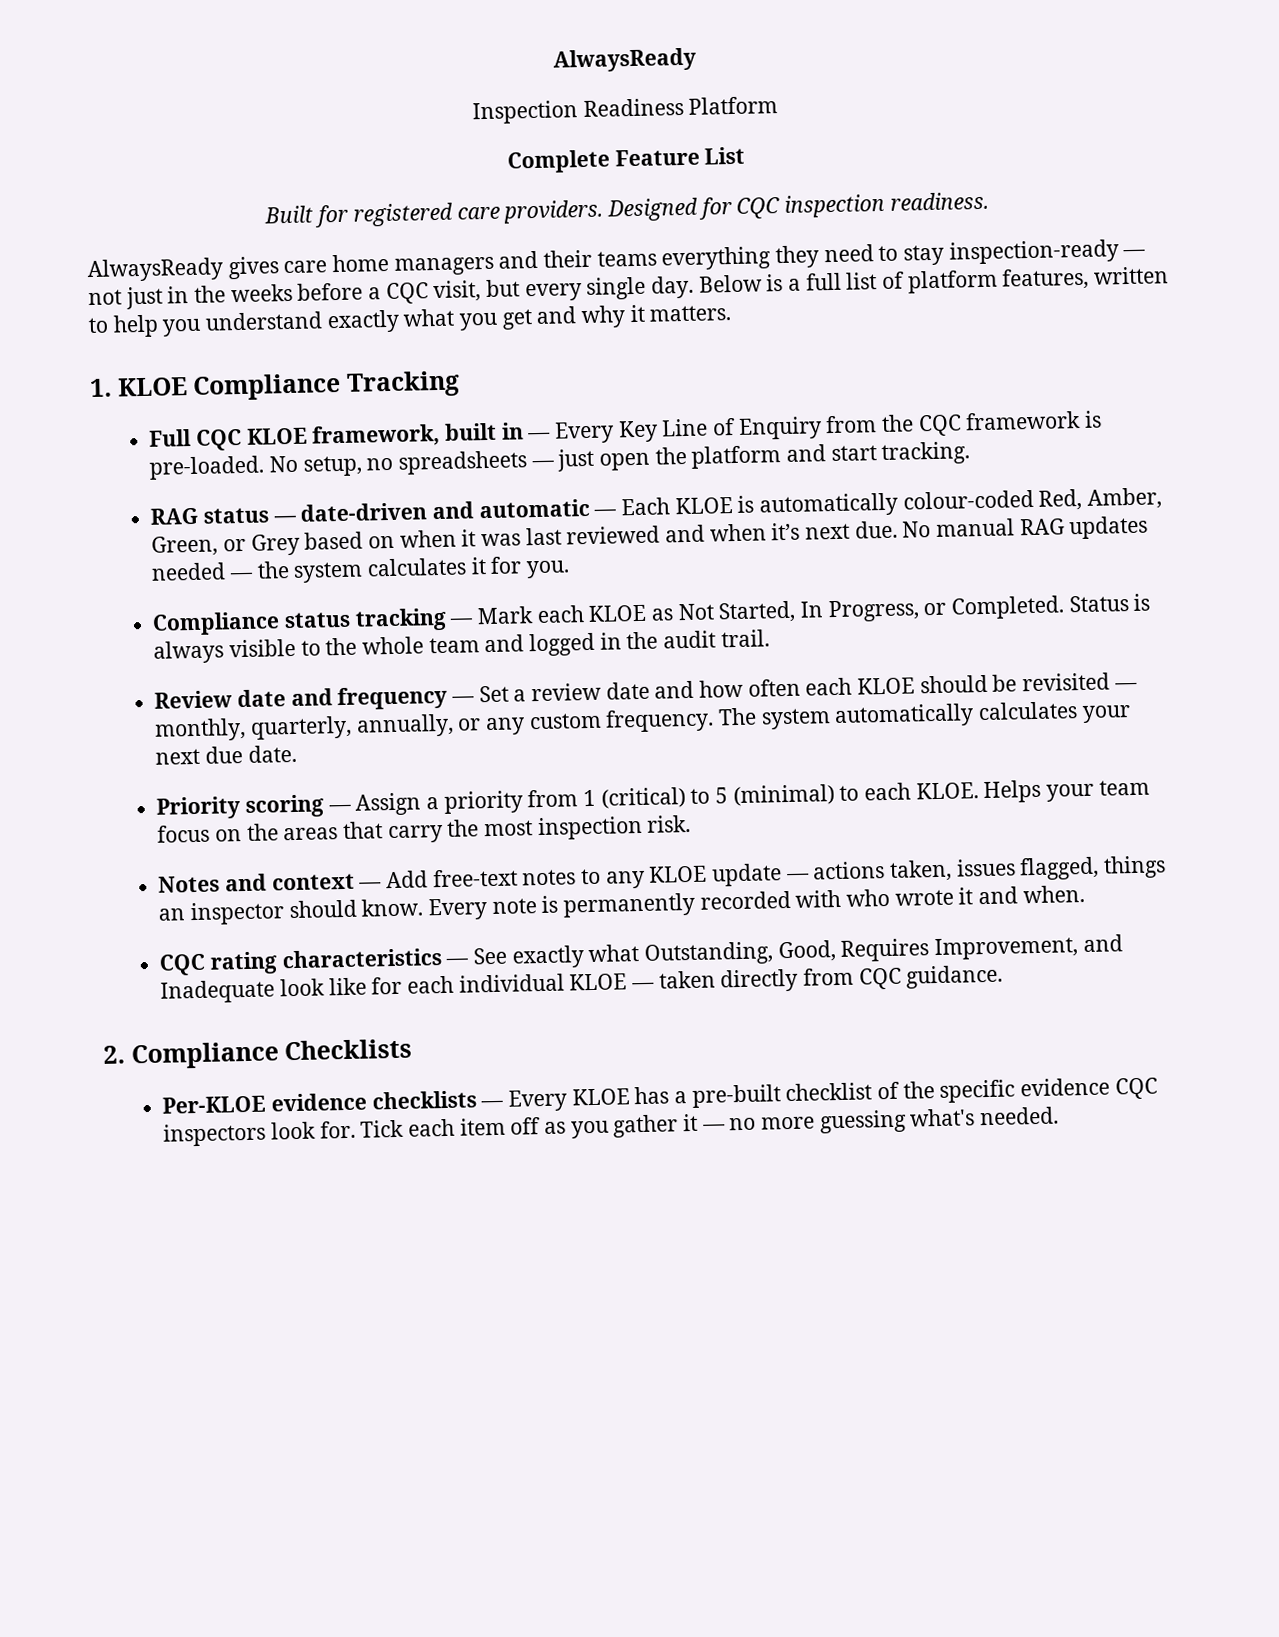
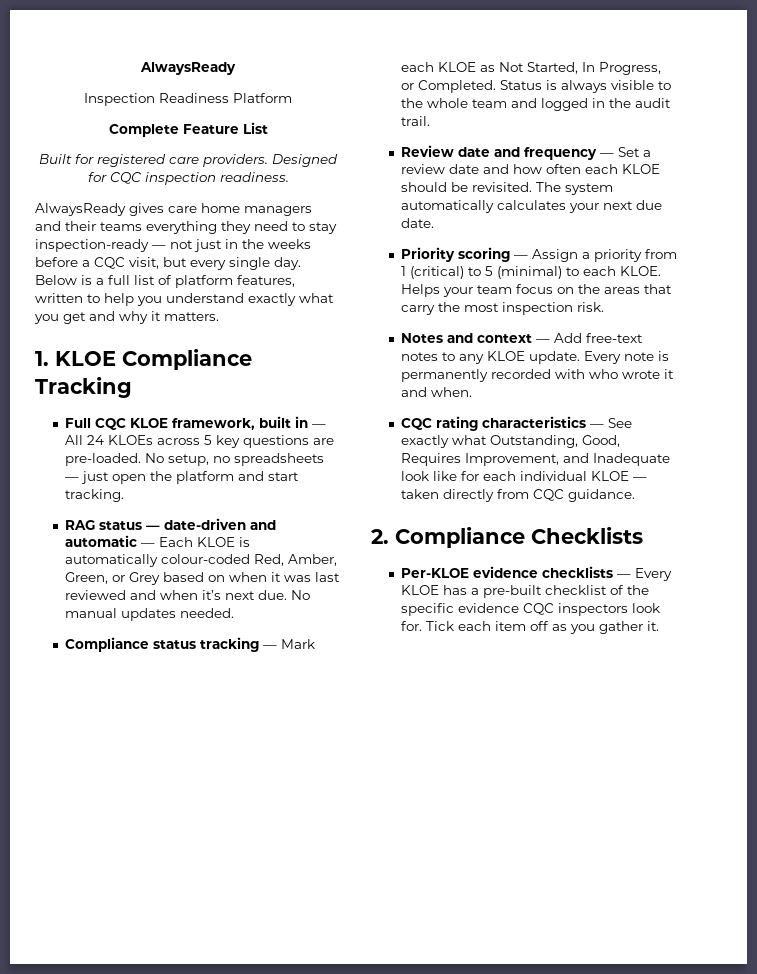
- Full CQC KLOE framework, built in — Every Key Line of Enquiry from the CQC framework is pre-loaded.
+ Full CQC KLOE framework, built in — All 24 KLOEs across 5 key questions are pre-loaded.
- No manual RAG updates needed — the system calculates it for you.
+ No manual updates needed.
- Review date and frequency — Set a review date and how often each KLOE should be revisited — monthly, quarterly, annually, or any custom frequency.
+ Review date and frequency — Set a review date and how often each KLOE should be revisited.
- Notes and context — Add free-text notes to any KLOE update — actions taken, issues flagged, things an inspector should know.
+ Notes and context — Add free-text notes to any KLOE update.
- Tick each item off as you gather it — no more guessing what's needed.
+ Tick each item off as you gather it.

